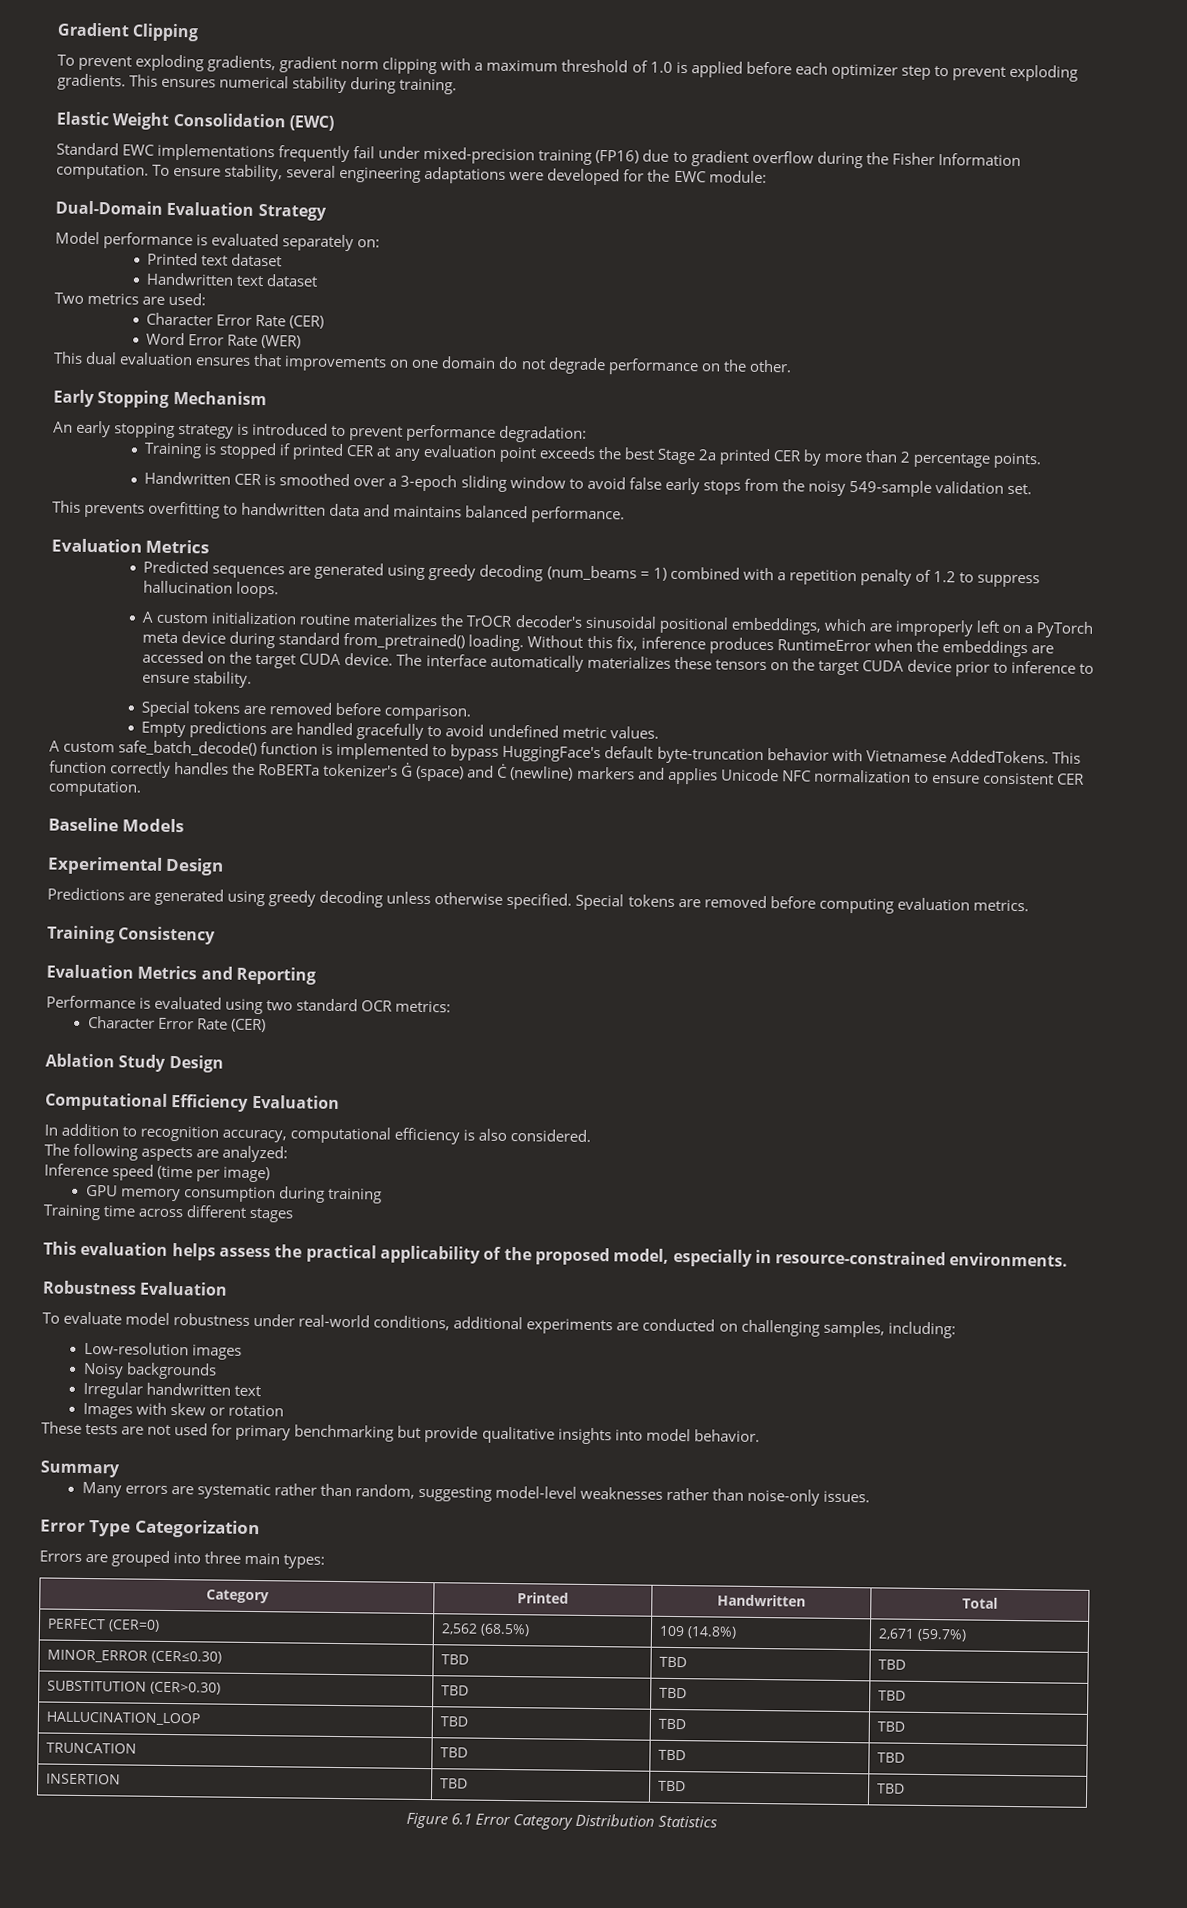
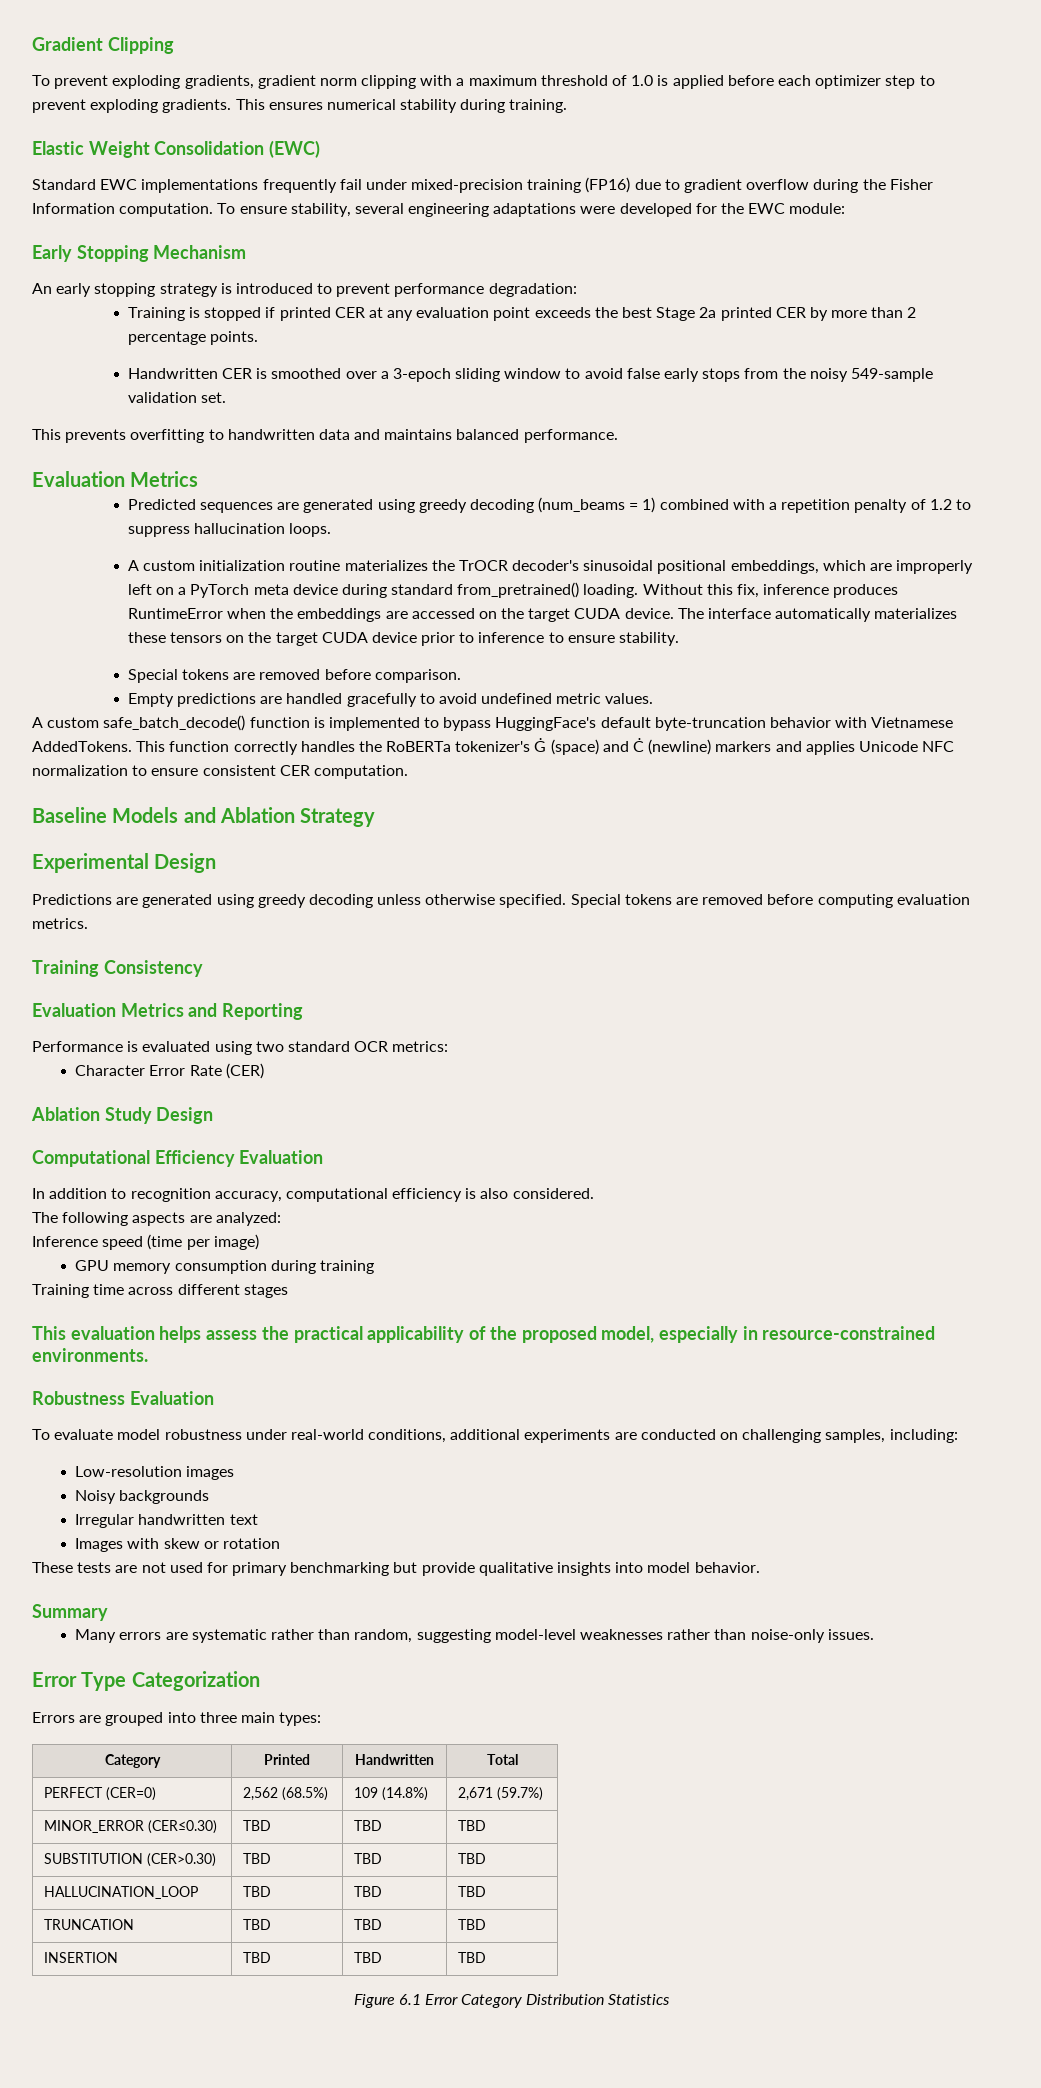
- Dual-Domain Evaluation Strategy
- Model performance is evaluated separately on:
- Printed text dataset
- Handwritten text dataset
- Two metrics are used:
- Character Error Rate (CER)
- Word Error Rate (WER)
- This dual evaluation ensures that improvements on one domain do not degrade performance on the other.
- Baseline Models
+ Baseline Models and Ablation Strategy

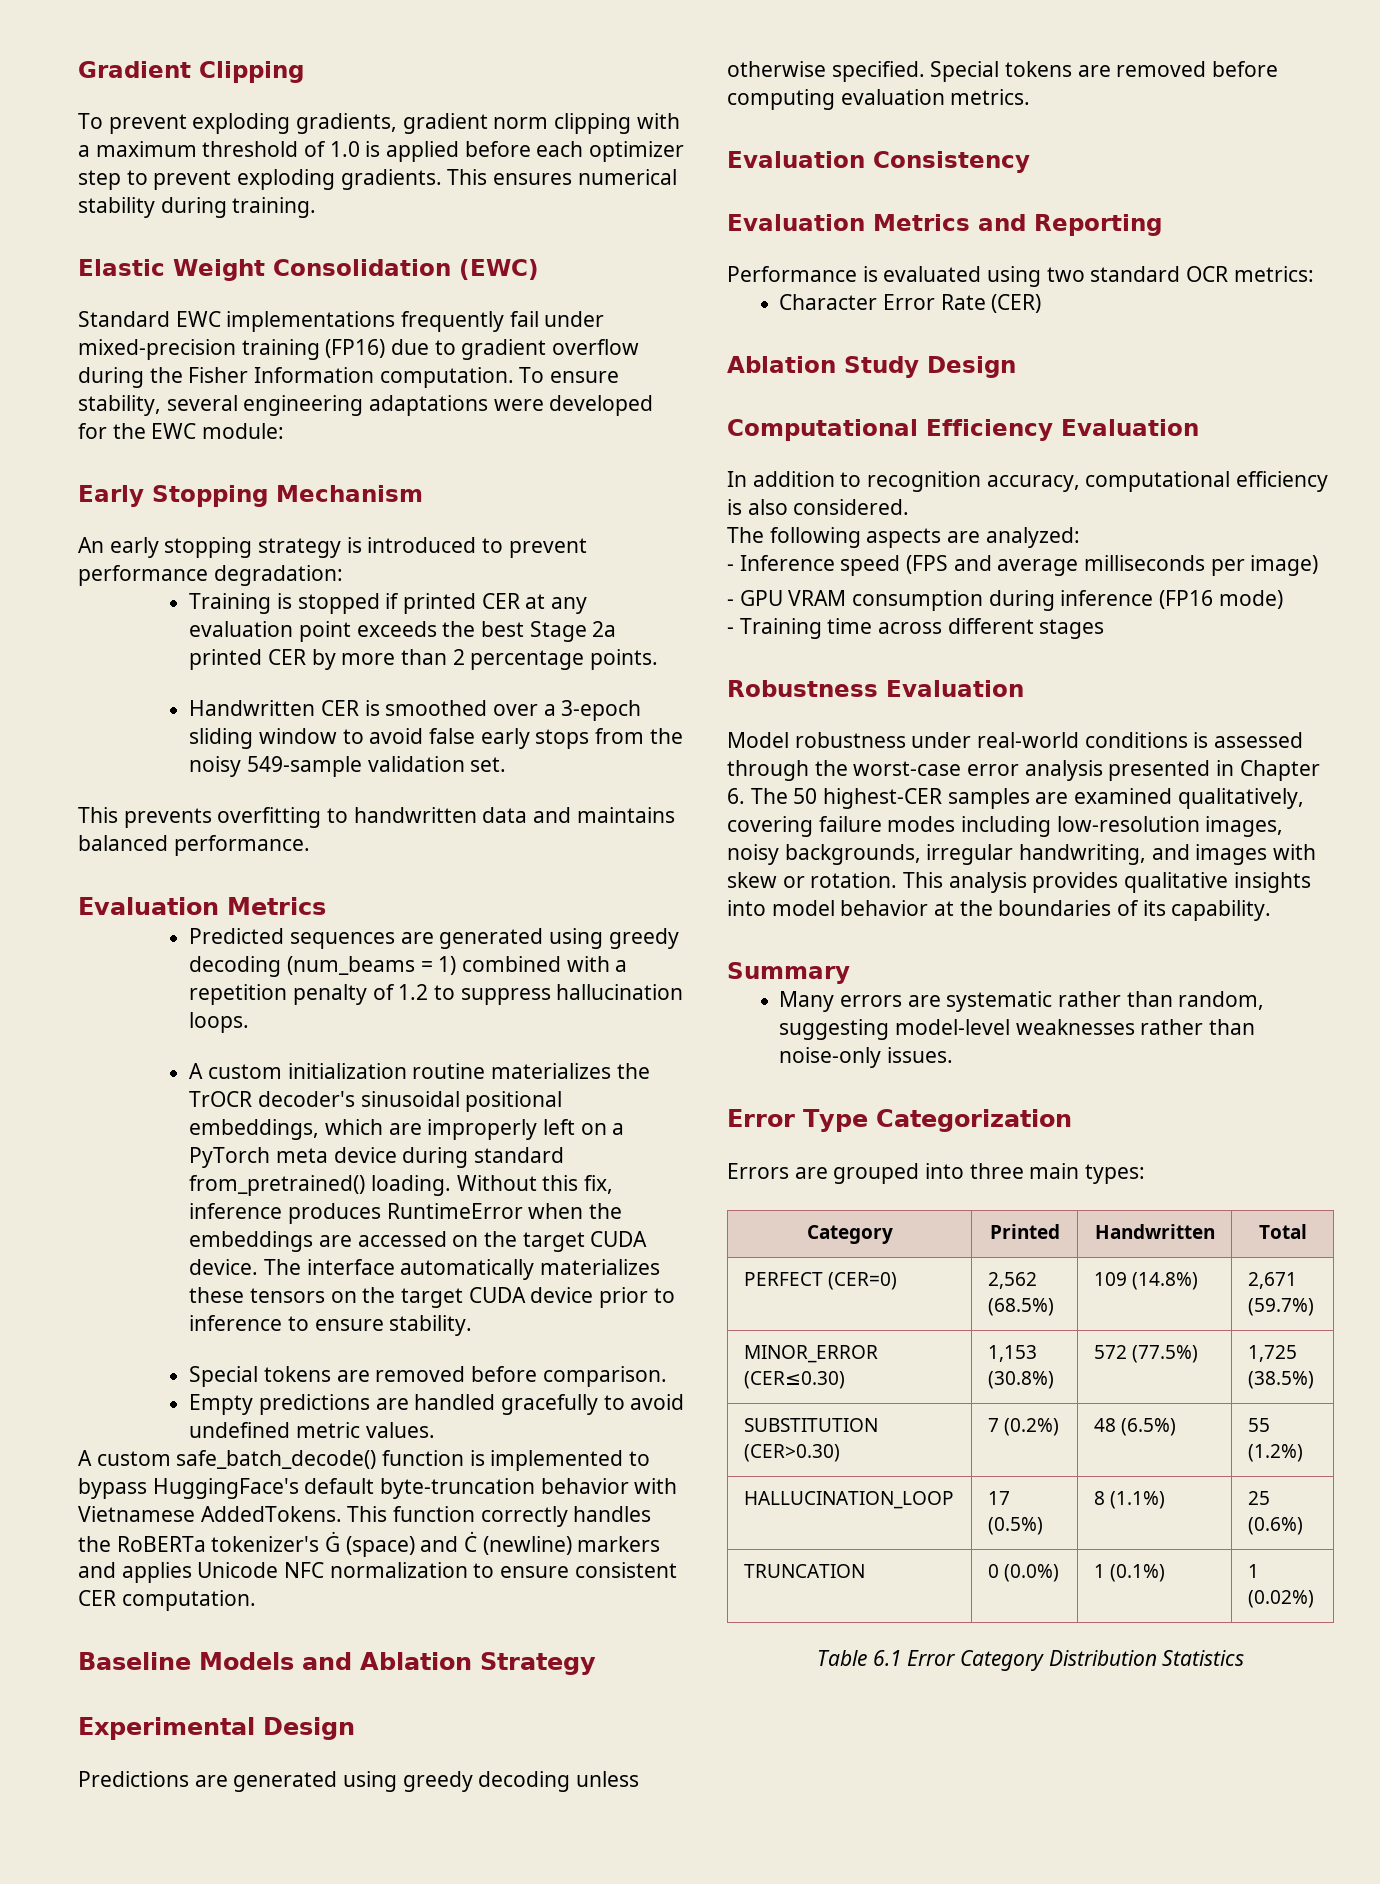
- Training Consistency
+ Evaluation Consistency
- Inference speed (time per image)
- GPU memory consumption during training
- Training time across different stages
+ - Inference speed (FPS and average milliseconds per image)
+ - GPU VRAM consumption during inference (FP16 mode)
+ - Training time across different stages
- This evaluation helps assess the practical applicability of the proposed model, especially in resource-constrained environments.
  Robustness Evaluation
- To evaluate model robustness under real-world conditions, additional experiments are conducted on challenging samples, including:
- Low-resolution images
- Noisy backgrounds
- Irregular handwritten text
- Images with skew or rotation
- These tests are not used for primary benchmarking but provide qualitative insights into model behavior.
+ Model robustness under real-world conditions is assessed through the worst-case error analysis presented in Chapter 6. The 50 highest-CER samples are examined qualitatively, covering failure modes including low-resolution images, noisy backgrounds, irregular handwriting, and images with skew or rotation. This analysis provides qualitative insights into model behavior at the boundaries of its capability.
- MINOR_ERROR (CER≤0.30) | TBD | TBD | TBD
- SUBSTITUTION (CER>0.30) | TBD | TBD | TBD
- HALLUCINATION_LOOP | TBD | TBD | TBD
- TRUNCATION | TBD | TBD | TBD
- INSERTION | TBD | TBD | TBD
- Figure 6.1 Error Category Distribution Statistics
+ MINOR_ERROR (CER≤0.30) | 1,153 (30.8%) | 572 (77.5%) | 1,725 (38.5%)
+ SUBSTITUTION (CER>0.30) | 7 (0.2%) | 48 (6.5%) | 55 (1.2%)
+ HALLUCINATION_LOOP | 17 (0.5%) | 8 (1.1%) | 25 (0.6%)
+ TRUNCATION | 0 (0.0%) | 1 (0.1%) | 1 (0.02%)
+ Table 6.1 Error Category Distribution Statistics

